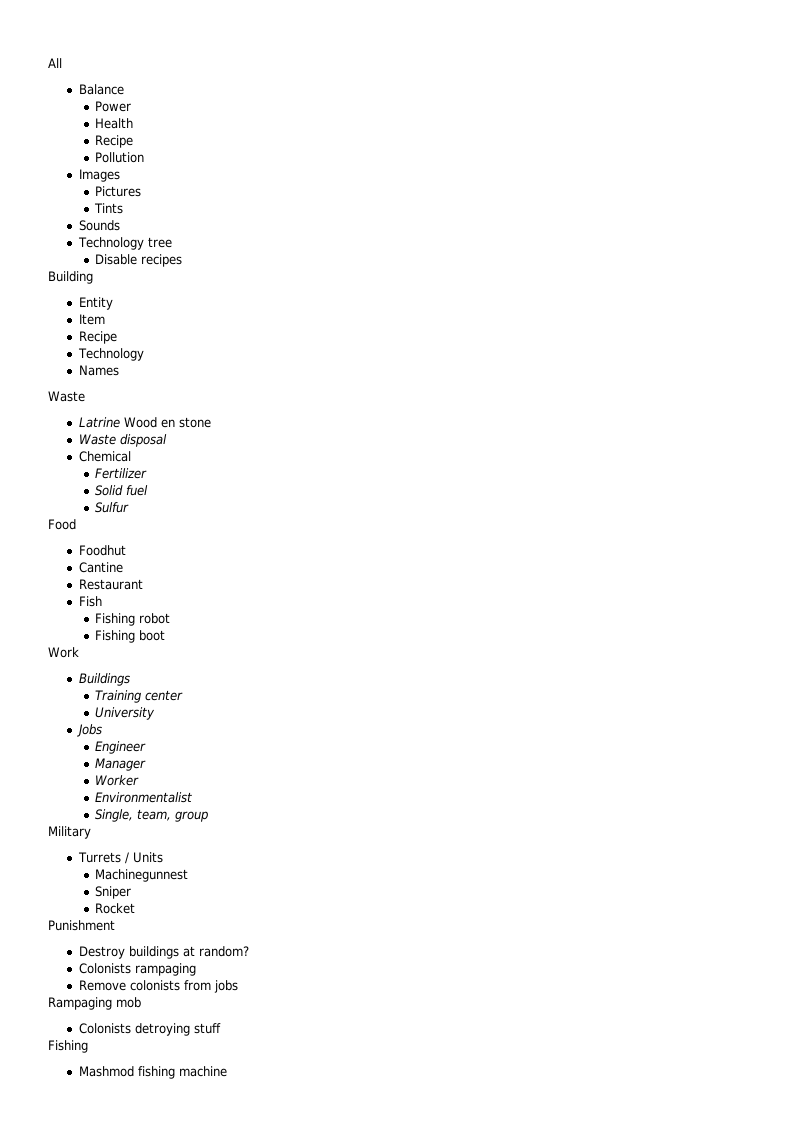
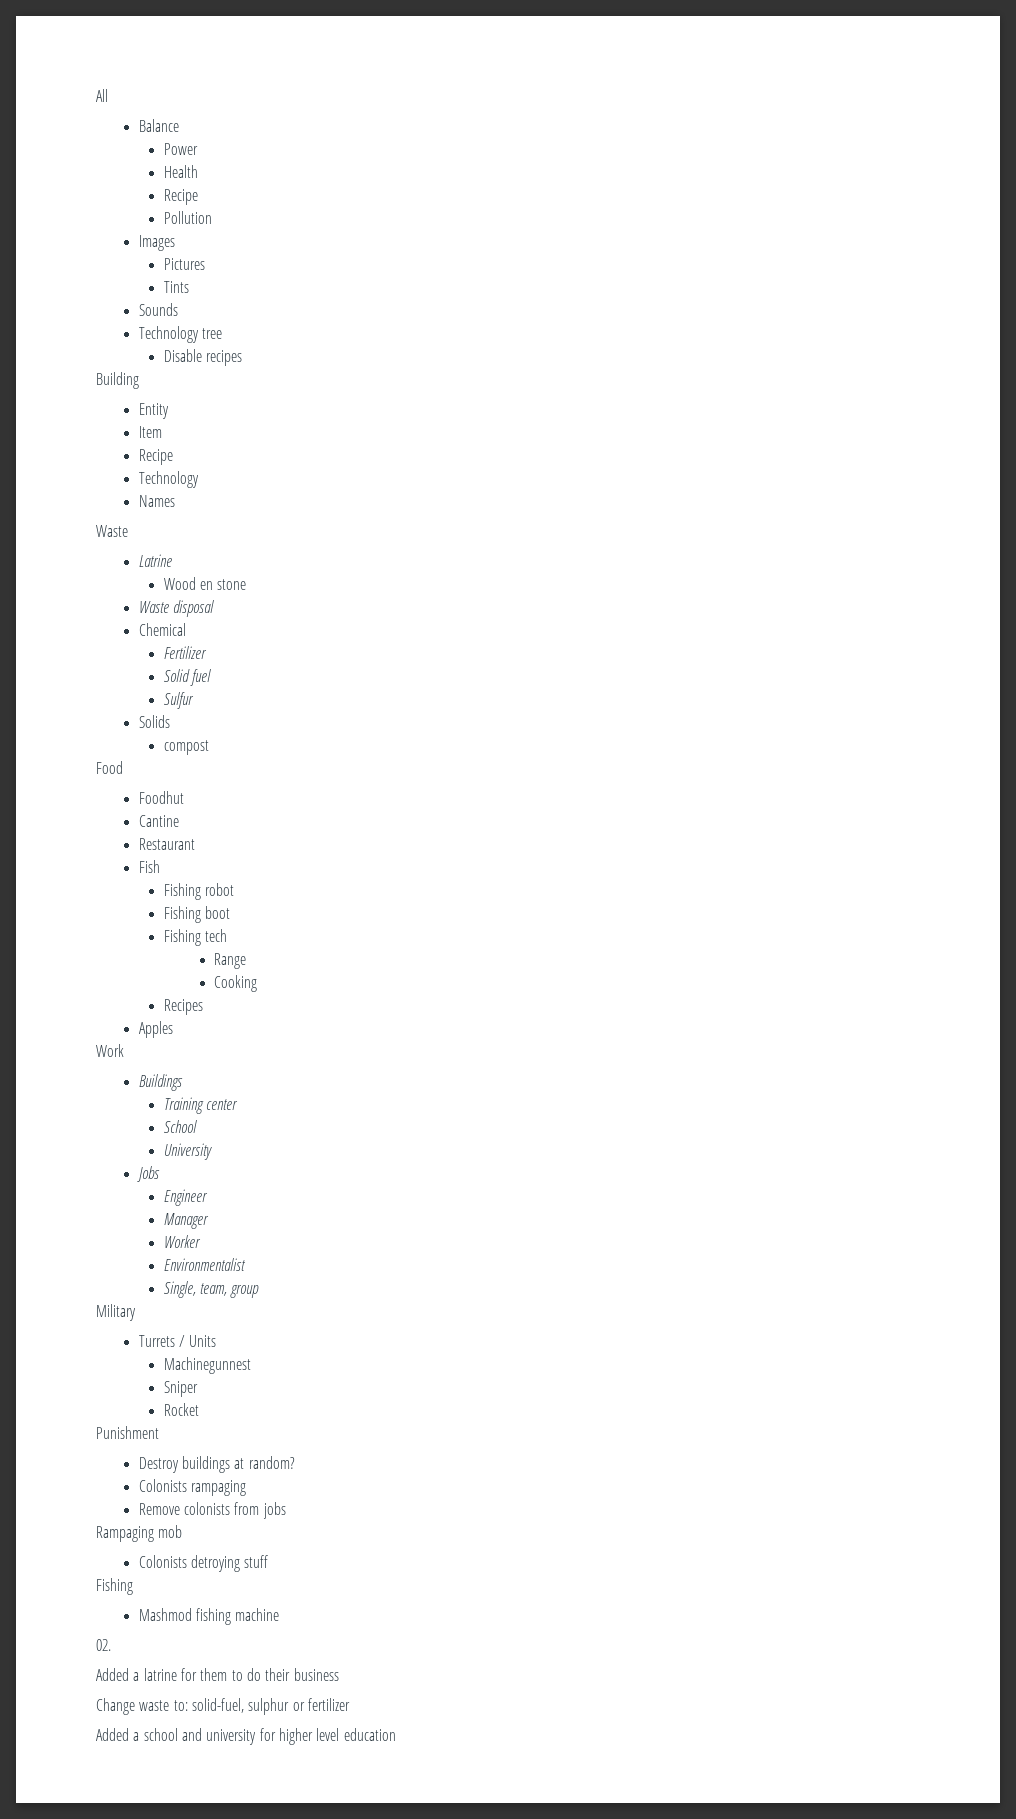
- Latrine Wood en stone
+ Latrine
+ Wood en stone
+ Solids
+ compost
+ Fishing tech
+ Range
+ Cooking
+ Recipes
+ Apples
+ School
+ 02.
+ Added a latrine for them to do their business
+ Change waste to: solid-fuel, sulphur or fertilizer
+ Added a school and university for higher level education

